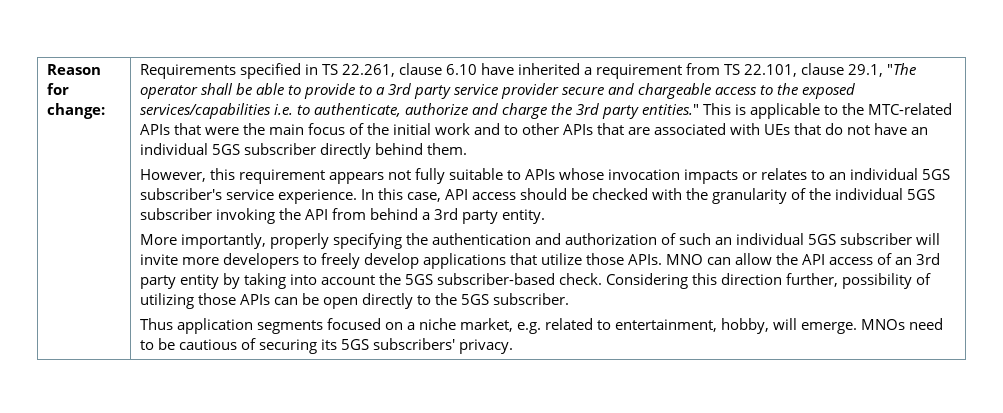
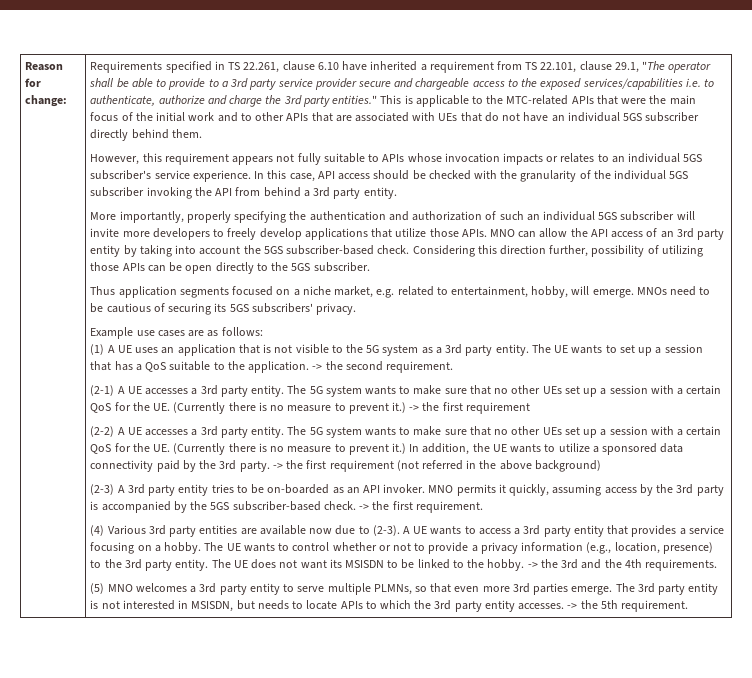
+ Example use cases are as follows:
+ (1) A UE uses an application that is not visible to the 5G system as a 3rd party entity. The UE wants to set up a session that has a QoS suitable to the application. -> the second requirement.
+ (2-1) A UE accesses a 3rd party entity. The 5G system wants to make sure that no other UEs set up a session with a certain QoS for the UE. (Currently there is no measure to prevent it.) -> the first requirement
+ (2-2) A UE accesses a 3rd party entity. The 5G system wants to make sure that no other UEs set up a session with a certain QoS for the UE. (Currently there is no measure to prevent it.) In addition, the UE wants to utilize a sponsored data connectivity paid by the 3rd party. -> the first requirement (not referred in the above background)
+ (2-3) A 3rd party entity tries to be on-boarded as an API invoker. MNO permits it quickly, assuming access by the 3rd party is accompanied by the 5GS subscriber-based check. -> the first requirement.
+ (4) Various 3rd party entities are available now due to (2-3). A UE wants to access a 3rd party entity that provides a service focusing on a hobby. The UE wants to control whether or not to provide a privacy information (e.g., location, presence) to the 3rd party entity. The UE does not want its MSISDN to be linked to the hobby. -> the 3rd and the 4th requirements.
+ (5) MNO welcomes a 3rd party entity to serve multiple PLMNs, so that even more 3rd parties emerge. The 3rd party entity is not interested in MSISDN, but needs to locate APIs to which the 3rd party entity accesses. -> the 5th requirement.

